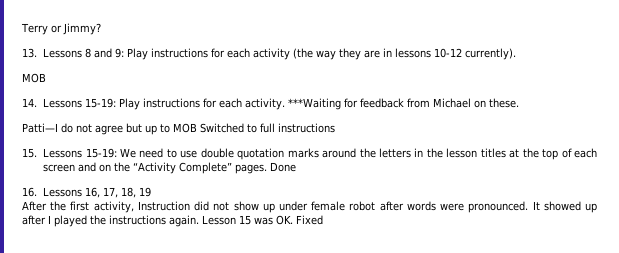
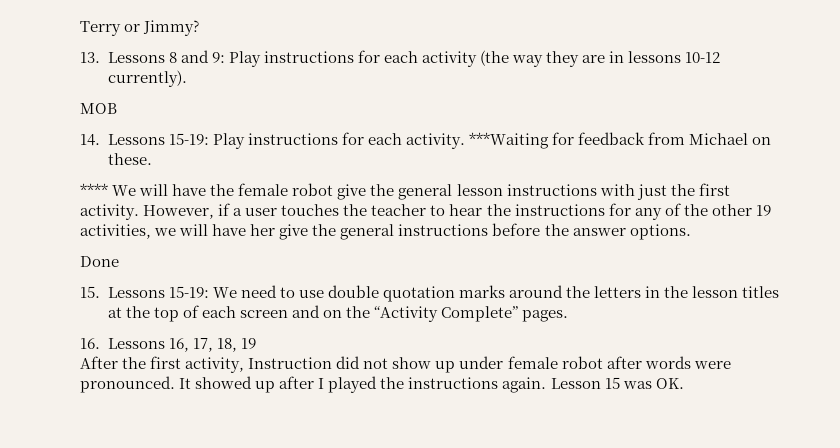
- Patti—I do not agree but up to MOB Switched to full instructions
+ **** We will have the female robot give the general lesson instructions with just the first activity. However, if a user touches the teacher to hear the instructions for any of the other 19 activities, we will have her give the general instructions before the answer options.
+ Done
- Done
- Lesson 15 was OK. Fixed
+ Lesson 15 was OK.

